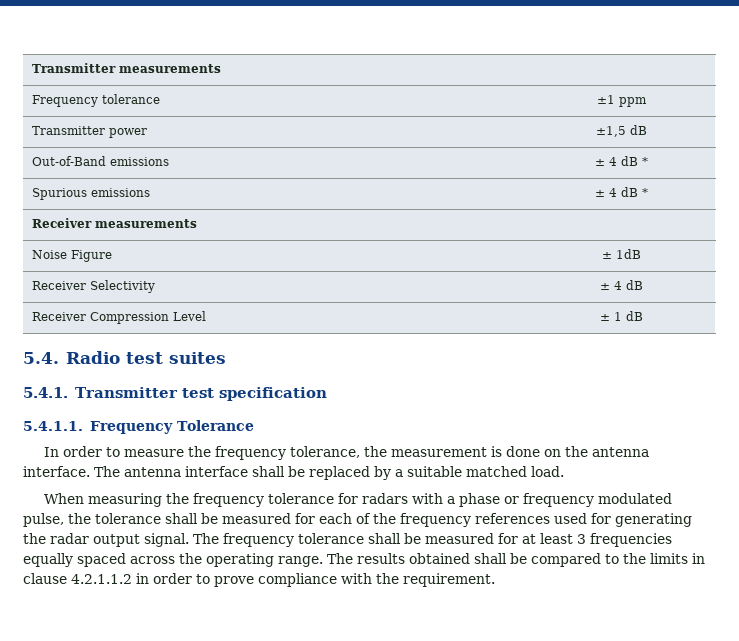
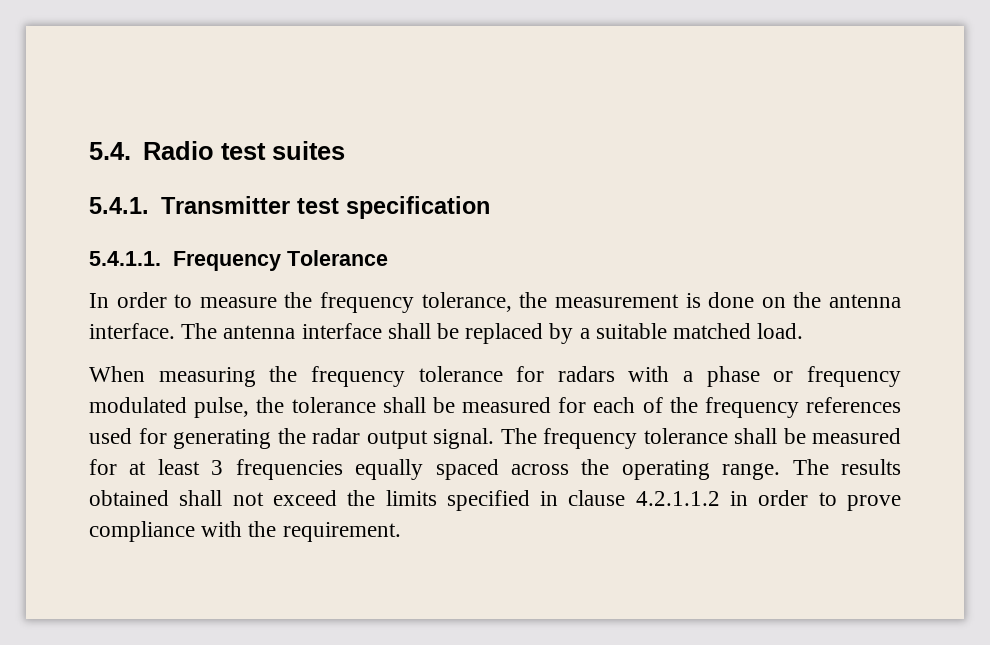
- Transmitter measurements
- Frequency tolerance | ±1 ppm
- Transmitter power | ±1,5 dB
- Out-of-Band emissions | ± 4 dB *
- Spurious emissions | ± 4 dB *
- Receiver measurements
- Noise Figure | ± 1dB
- Receiver Selectivity | ± 4 dB
- Receiver Compression Level | ± 1 dB
- The results obtained shall be compared to the limits in clause 4.2.1.1.2 in order to prove compliance with the requirement.
+ The results obtained shall not exceed the limits specified in clause 4.2.1.1.2 in order to prove compliance with the requirement.

